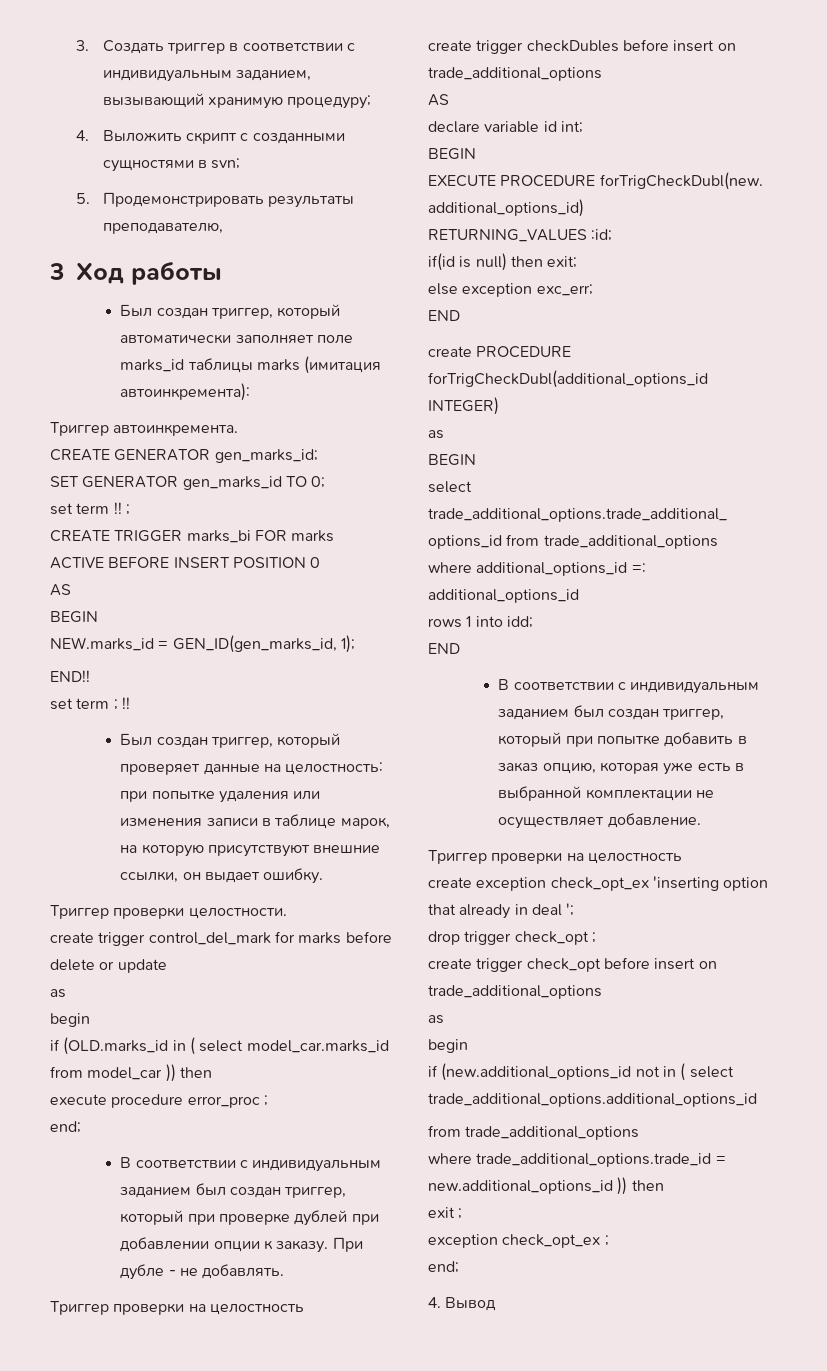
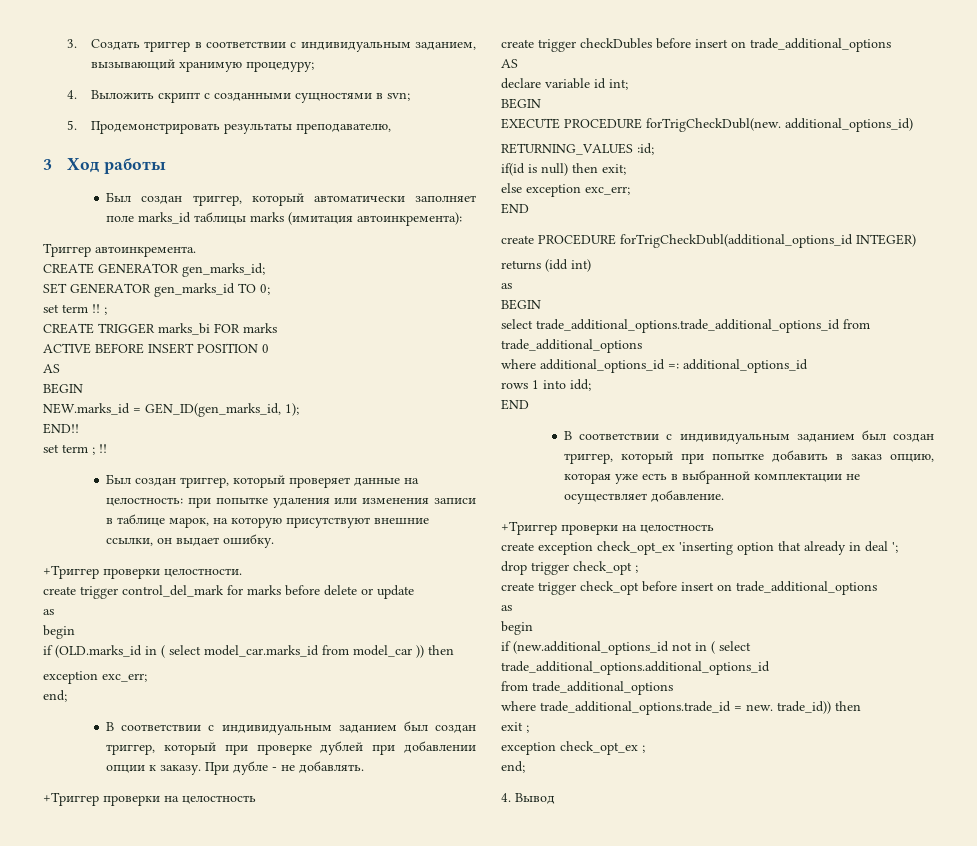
- Триггер проверки целостности.
+ +Триггер проверки целостности.
  if (OLD.marks_id in ( select model_car.marks_id from model_car )) then
- execute procedure error_proc ;
+ exception exc_err;
  При дубле - не добавлять.
- Триггер проверки на целостность
+ +Триггер проверки на целостность
+ returns (idd int)
  В соответствии с индивидуальным заданием был создан триггер, который при попытке добавить в заказ опцию, которая уже есть в выбранной комплектации не осуществляет добавление.
- Триггер проверки на целостность
+ +Триггер проверки на целостность
- where trade_additional_options.trade_id = new.additional_options_id )) then
+ where trade_additional_options.trade_id = new. trade_id)) then

